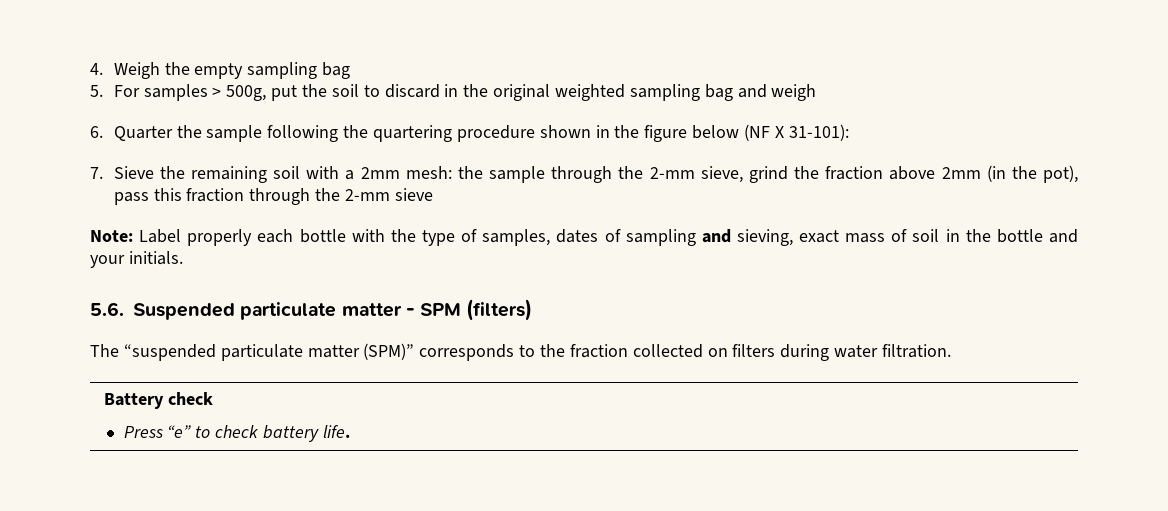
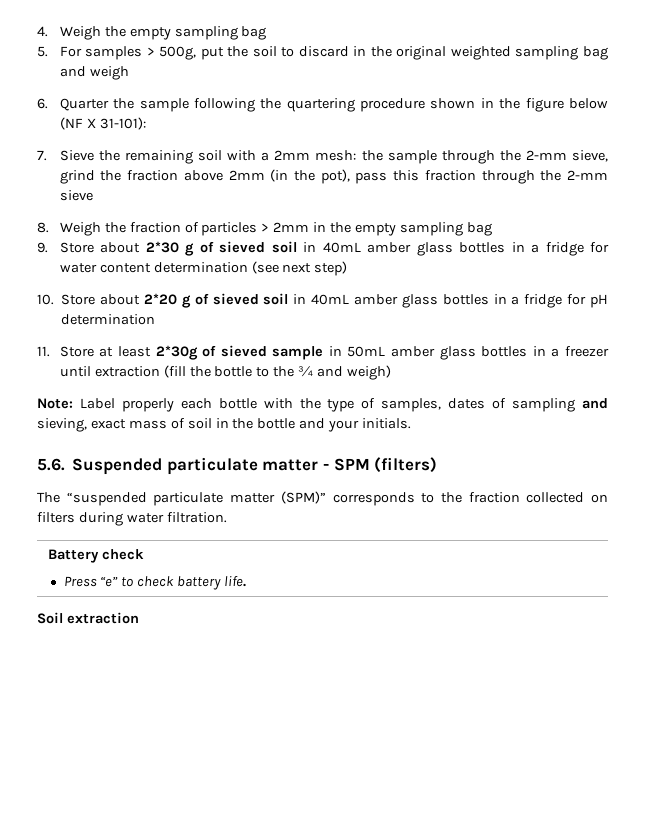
+ 8. Weigh the fraction of particles > 2mm in the empty sampling bag
+ 9. Store about 2*30 g of sieved soil in 40mL amber glass bottles in a fridge for water content determination (see next step)
+ 10. Store about 2*20 g of sieved soil in 40mL amber glass bottles in a fridge for pH determination
+ 11. Store at least 2*30g of sieved sample in 50mL amber glass bottles in a freezer until extraction (fill the bottle to the ¾ and weigh)
+ Soil extraction

